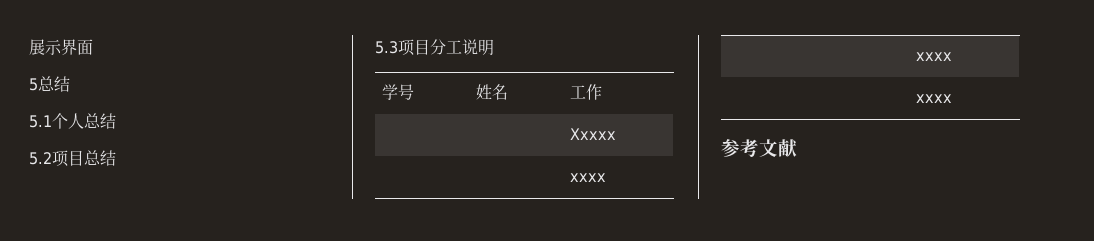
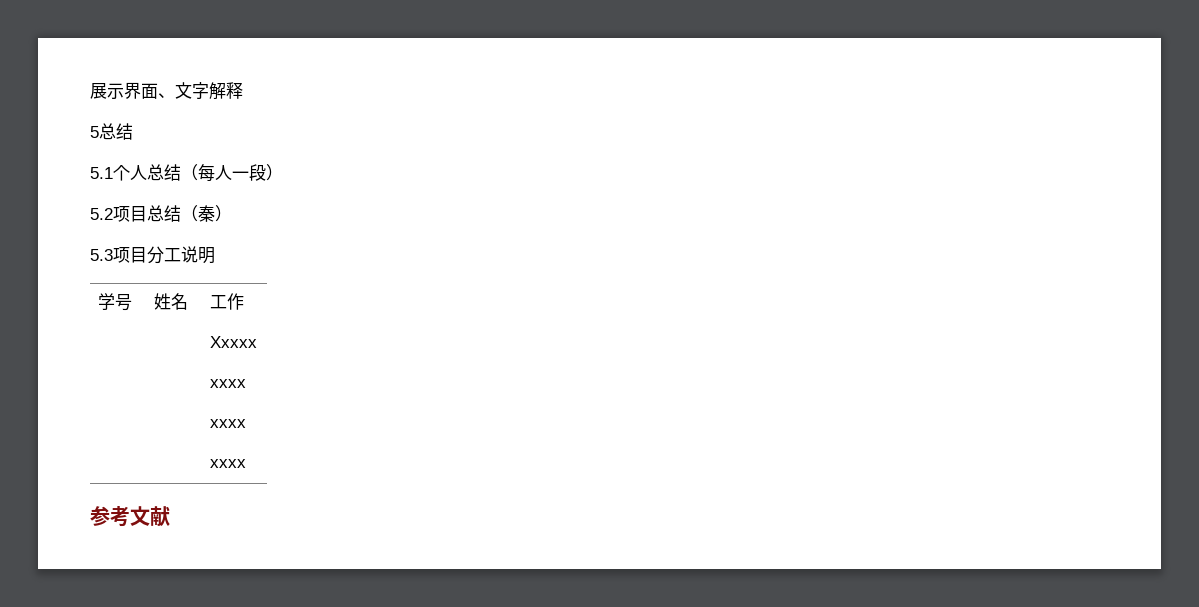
- 展示界面
+ 展示界面、文字解释
- 5.1个人总结
+ 5.1个人总结（每人一段）
- 5.2项目总结
+ 5.2项目总结（秦）

